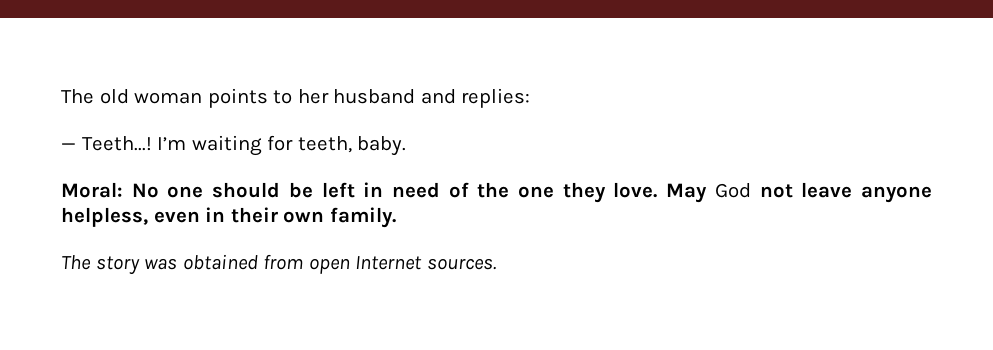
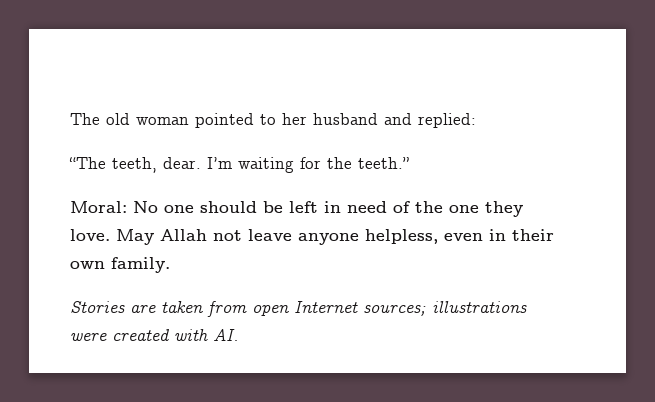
- The old woman points to her husband and replies:
- — Teeth...!
+ The old woman pointed to her husband and replied:
+ “The teeth, dear.
- I’m waiting for teeth, baby.
+ I’m waiting for the teeth.”
- May God not leave anyone helpless, even in their own family.
+ May Allah not leave anyone helpless, even in their own family.
- The story was obtained from open Internet sources.
+ Stories are taken from open Internet sources; illustrations were created with AI.

